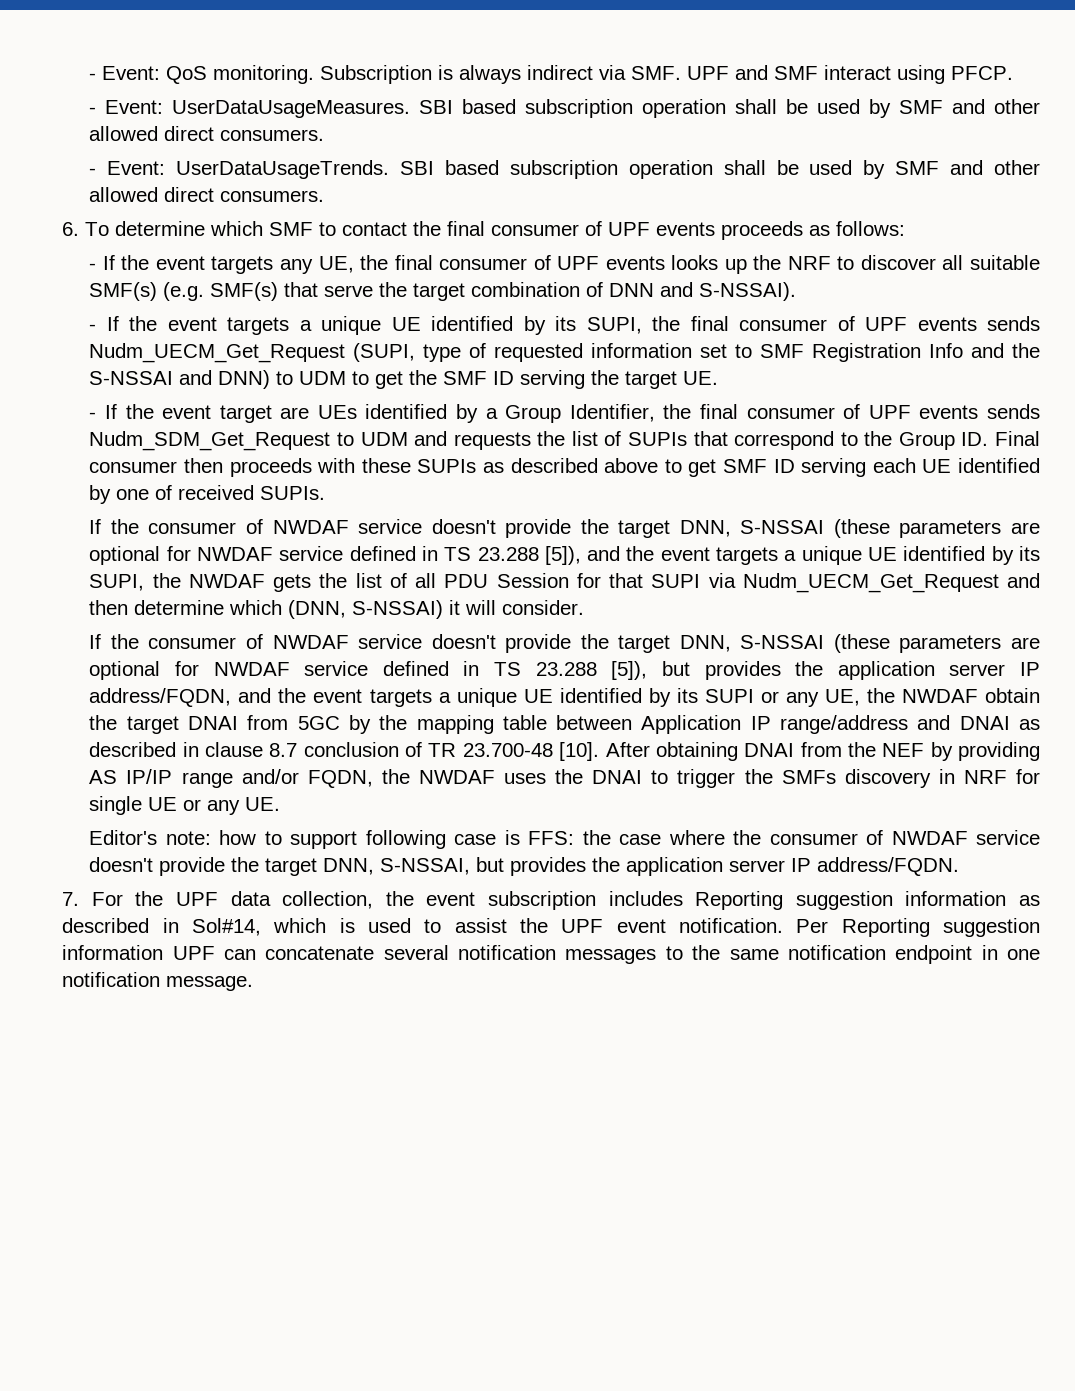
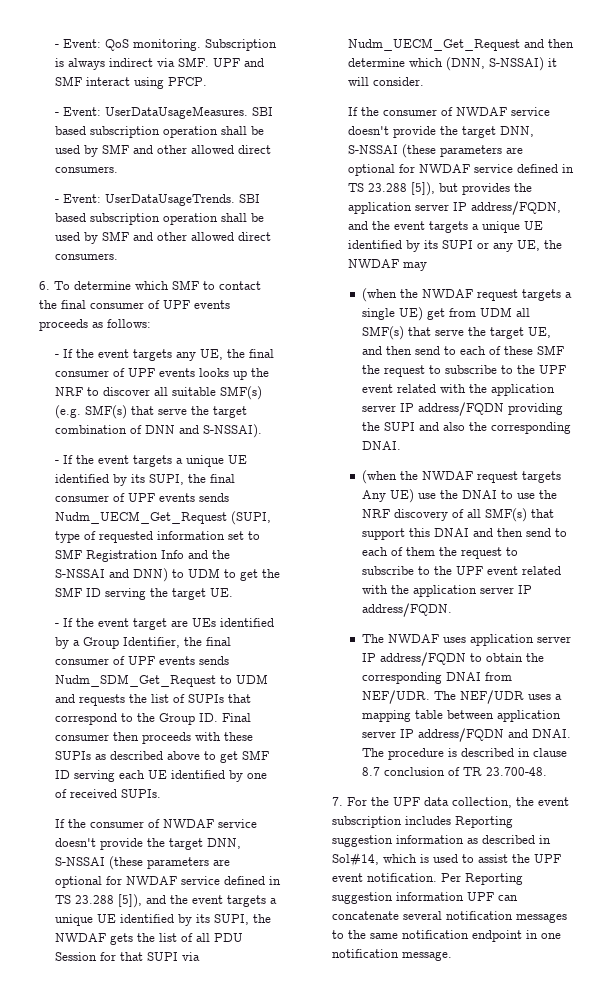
- If the consumer of NWDAF service doesn't provide the target DNN, S-NSSAI (these parameters are optional for NWDAF service defined in TS 23.288 [5]), but provides the application server IP address/FQDN, and the event targets a unique UE identified by its SUPI or any UE, the NWDAF obtain the target DNAI from 5GC by the mapping table between Application IP range/address and DNAI as described in clause 8.7 conclusion of TR 23.700-48 [10]. After obtaining DNAI from the NEF by providing AS IP/IP range and/or FQDN, the NWDAF uses the DNAI to trigger the SMFs discovery in NRF for single UE or any UE.
- Editor's note: how to support following case is FFS: the case where the consumer of NWDAF service doesn't provide the target DNN, S-NSSAI, but provides the application server IP address/FQDN.
+ If the consumer of NWDAF service doesn't provide the target DNN, S-NSSAI (these parameters are optional for NWDAF service defined in TS 23.288 [5]), but provides the application server IP address/FQDN, and the event targets a unique UE identified by its SUPI or any UE, the NWDAF may
+ (when the NWDAF request targets a single UE) get from UDM all SMF(s) that serve the target UE, and then send to each of these SMF the request to subscribe to the UPF event related with the application server IP address/FQDN providing the SUPI and also the corresponding DNAI.
+ (when the NWDAF request targets Any UE) use the DNAI to use the NRF discovery of all SMF(s) that support this DNAI and then send to each of them the request to subscribe to the UPF event related with the application server IP address/FQDN.
+ The NWDAF uses application server IP address/FQDN to obtain the corresponding DNAI from NEF/UDR. The NEF/UDR uses a mapping table between application server IP address/FQDN and DNAI. The procedure is described in clause 8.7 conclusion of TR 23.700-48.

